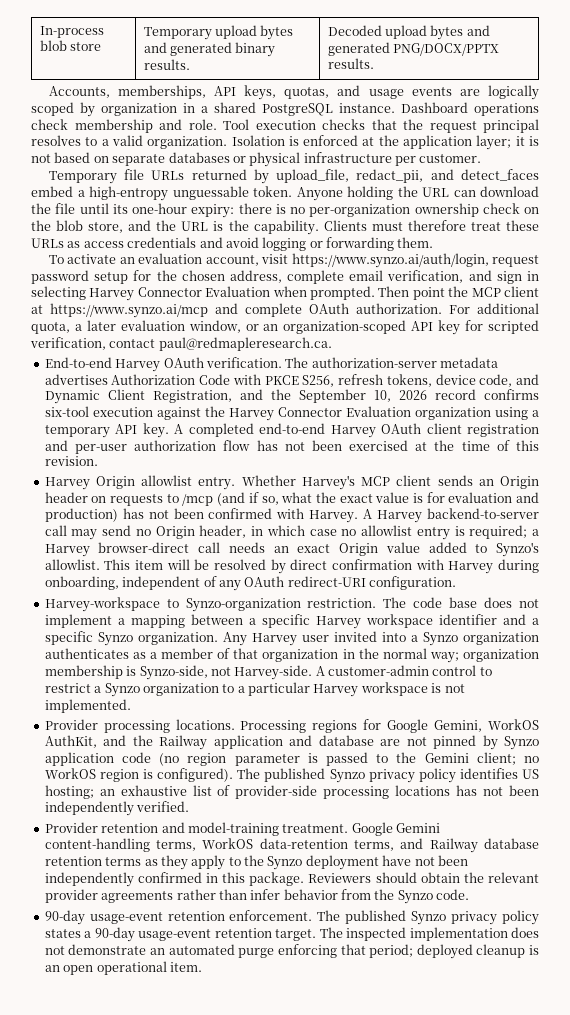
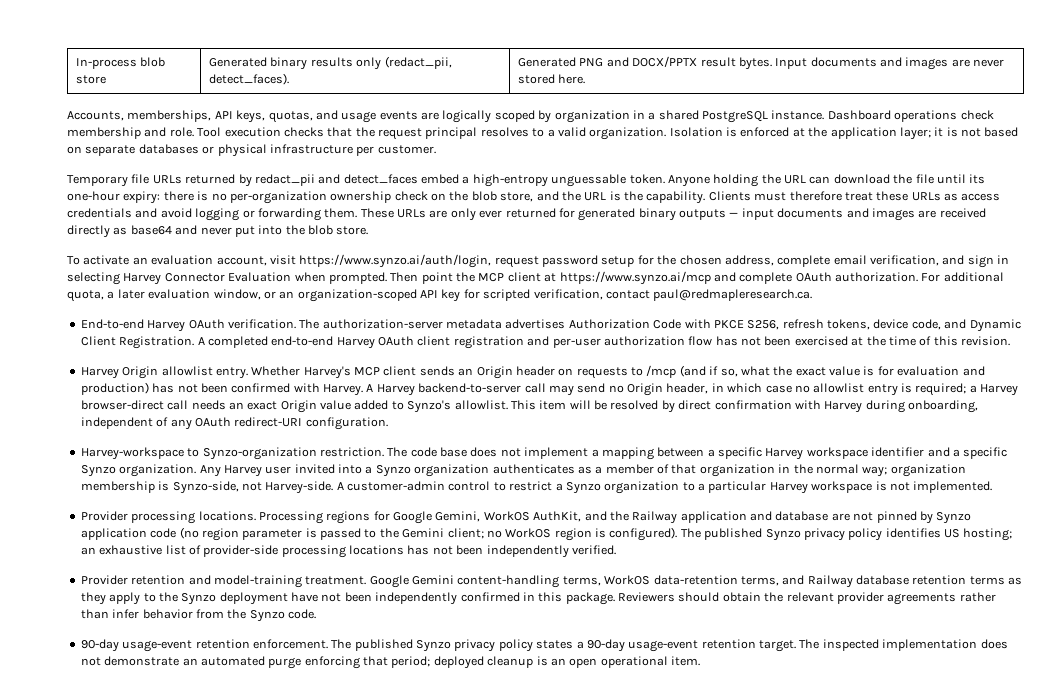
- In-process blob store | Temporary upload bytes and generated binary results. | Decoded upload bytes and generated PNG/DOCX/PPTX results.
+ In-process blob store | Generated binary results only (redact_pii, detect_faces). | Generated PNG and DOCX/PPTX result bytes. Input documents and images are never stored here.
- Temporary file URLs returned by upload_file, redact_pii, and detect_faces embed a high-entropy unguessable token.
+ Temporary file URLs returned by redact_pii and detect_faces embed a high-entropy unguessable token.
+ These URLs are only ever returned for generated binary outputs — input documents and images are received directly as base64 and never put into the blob store.
- The authorization-server metadata advertises Authorization Code with PKCE S256, refresh tokens, device code, and Dynamic Client Registration, and the September 10, 2026 record confirms six-tool execution against the Harvey Connector Evaluation organization using a temporary API key.
+ The authorization-server metadata advertises Authorization Code with PKCE S256, refresh tokens, device code, and Dynamic Client Registration.

